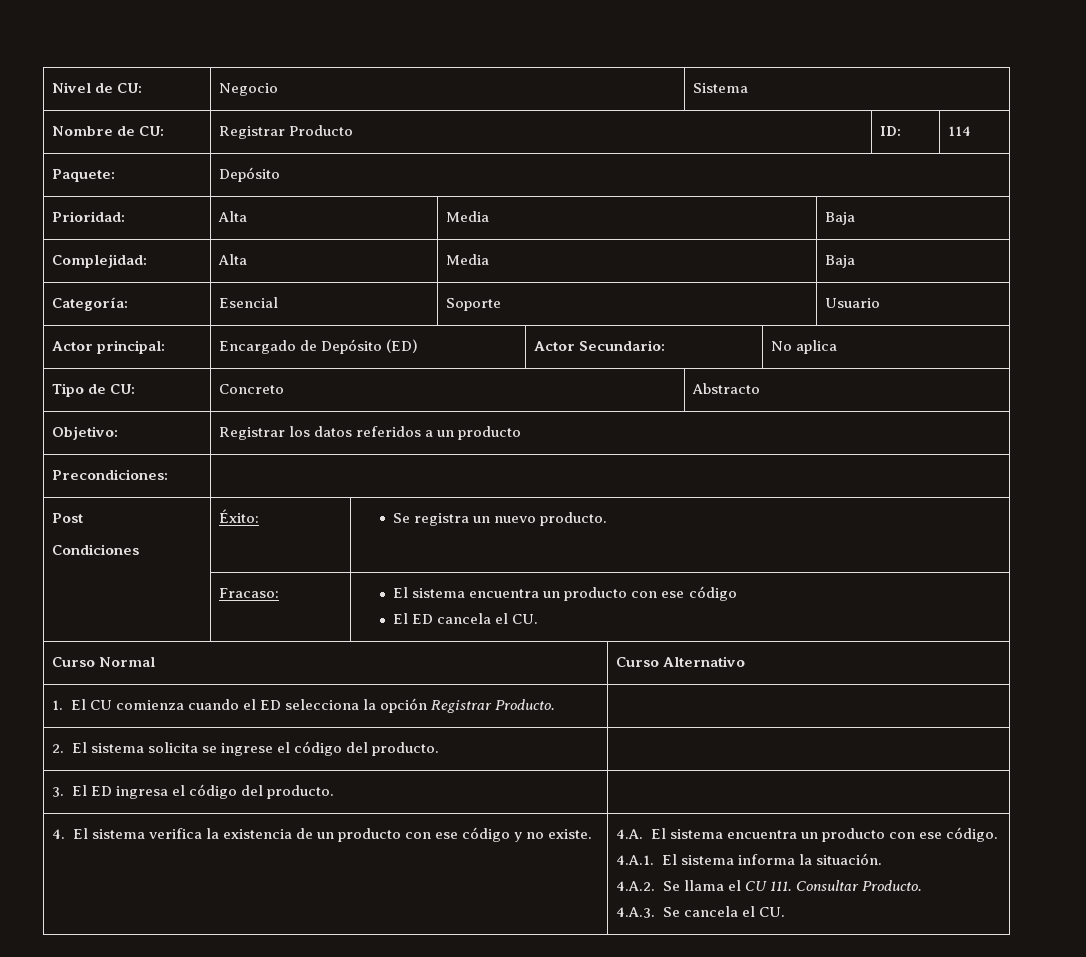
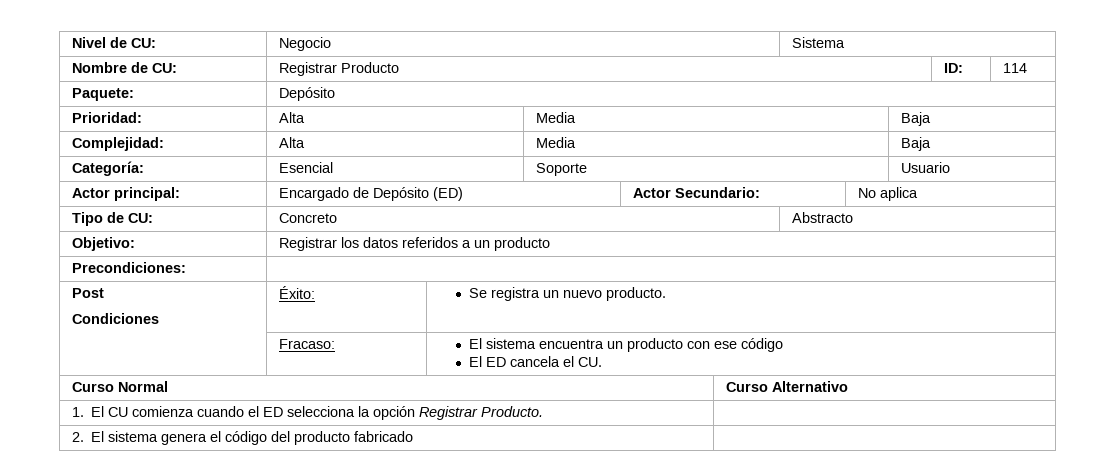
- 2. El sistema solicita se ingrese el código del producto. |
- 3. El ED ingresa el código del producto. |
- 4. El sistema verifica la existencia de un producto con ese código y no existe. | 4.A. El sistema encuentra un producto con ese código.
- 4.A.1. El sistema informa la situación.
- 4.A.2. Se llama el CU 111. Consultar Producto.
- 4.A.3. Se cancela el CU.
+ 2. El sistema genera el código del producto fabricado |

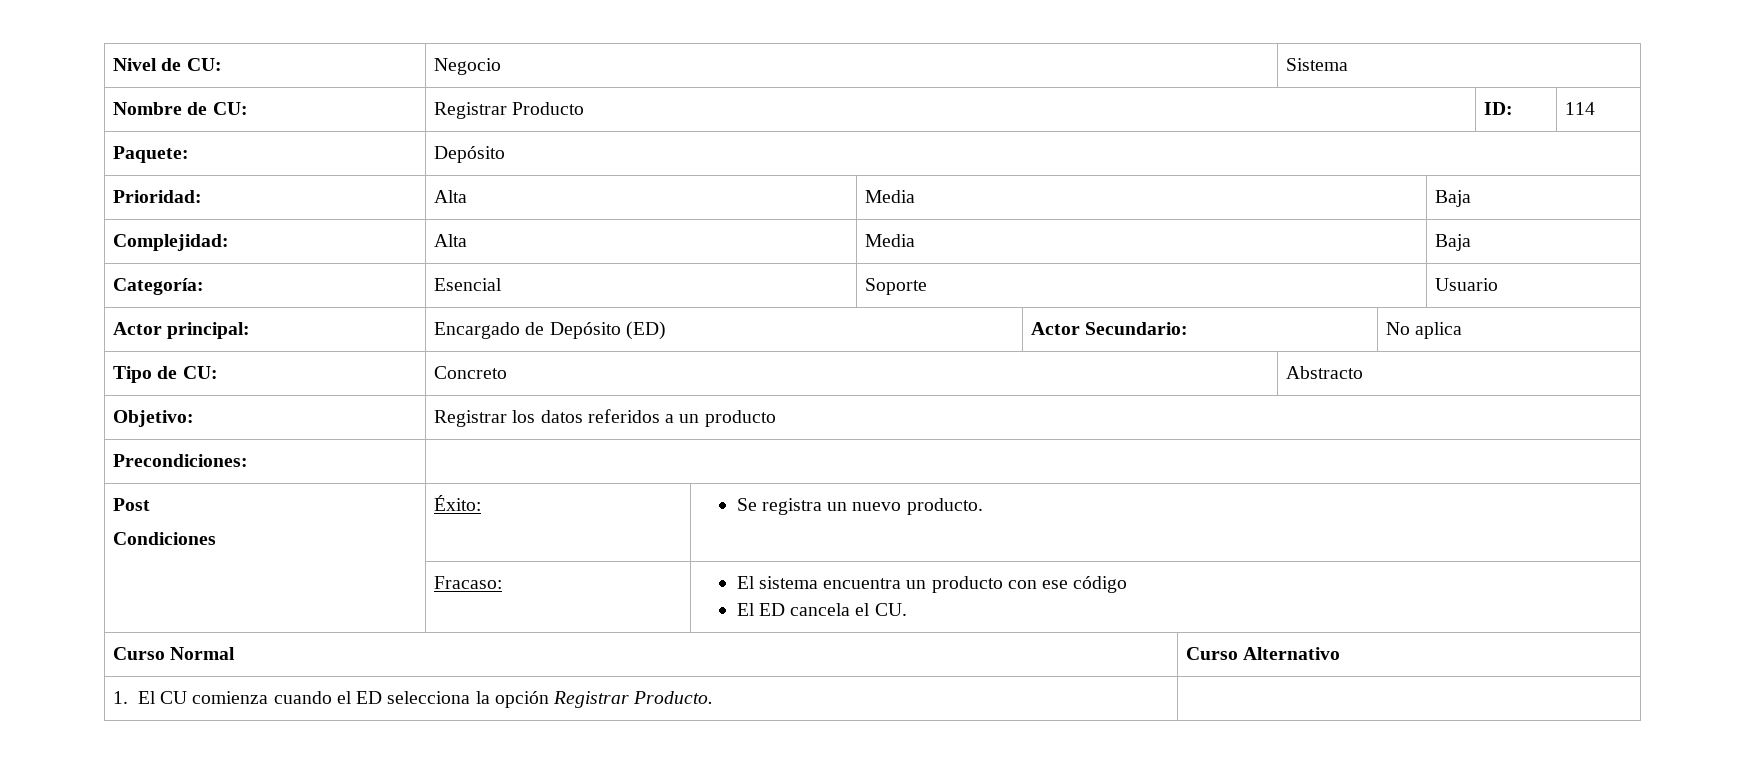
- 2. El sistema genera el código del producto fabricado |

